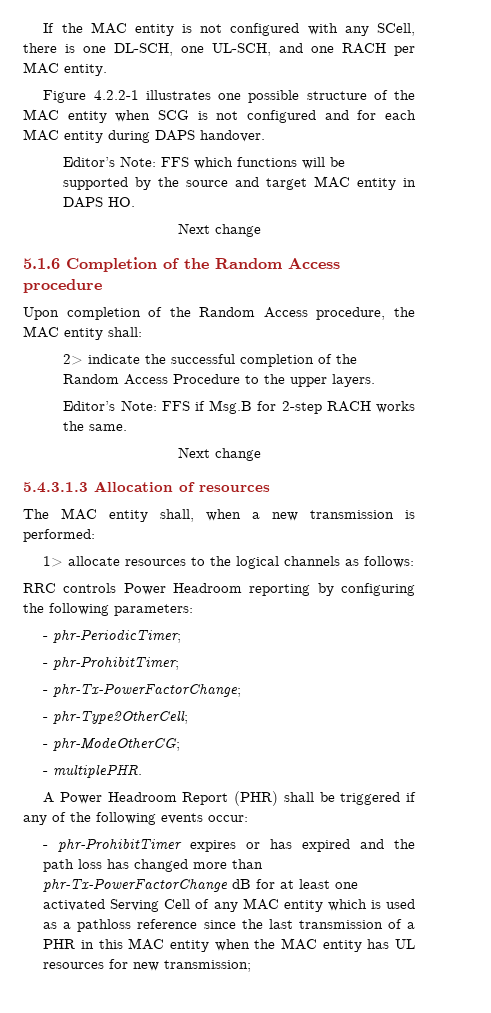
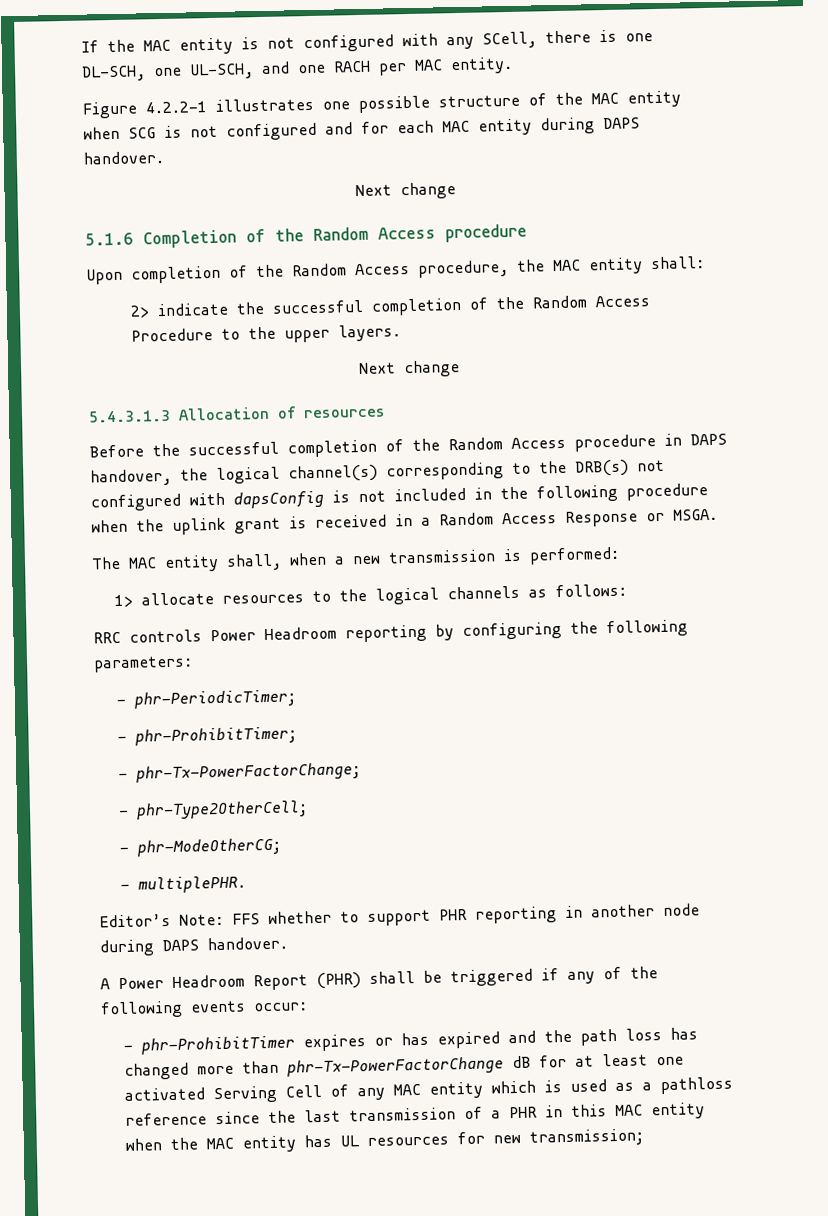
- Editor’s Note: FFS which functions will be supported by the source and target MAC entity in DAPS HO.
- Editor’s Note: FFS if Msg.B for 2-step RACH works the same.
+ Before the successful completion of the Random Access procedure in DAPS handover, the logical channel(s) corresponding to the DRB(s) not configured with dapsConfig is not included in the following procedure when the uplink grant is received in a Random Access Response or MSGA.
+ Editor’s Note: FFS whether to support PHR reporting in another node during DAPS handover.

